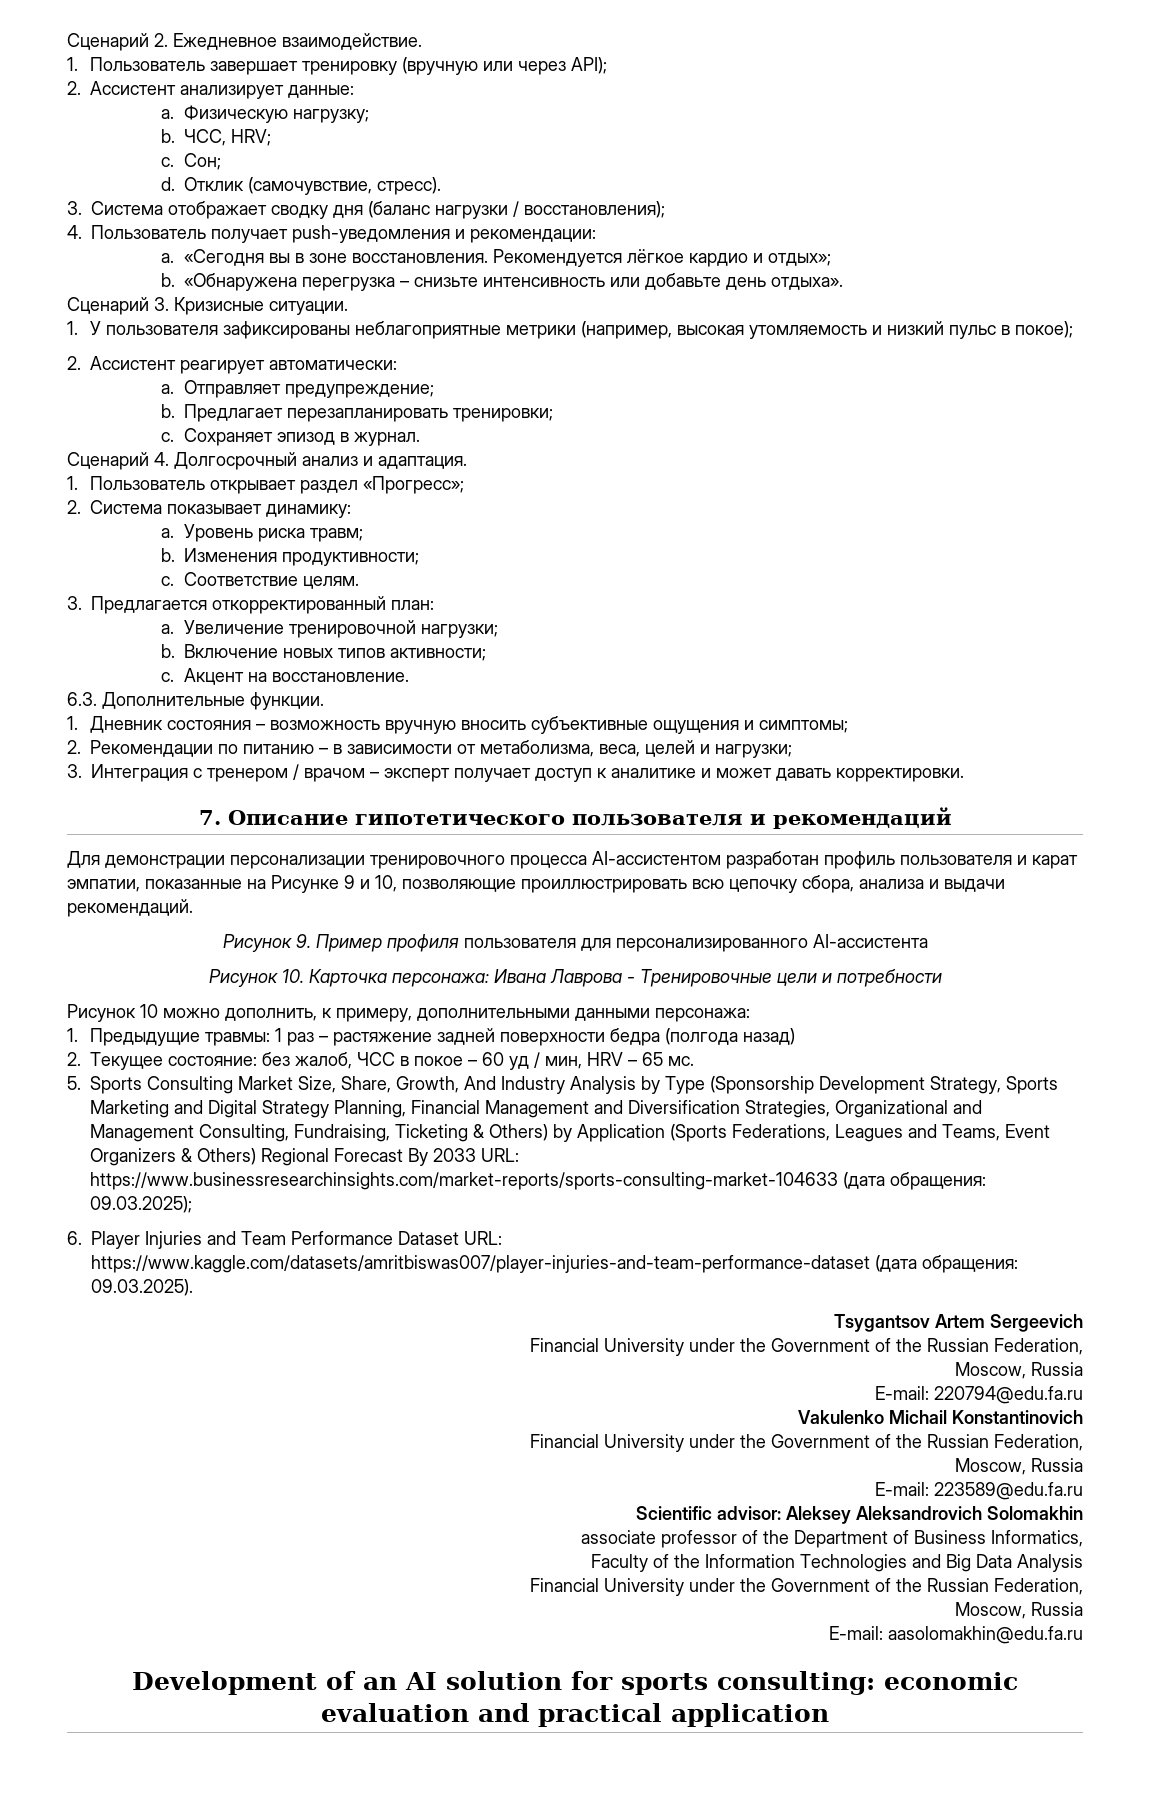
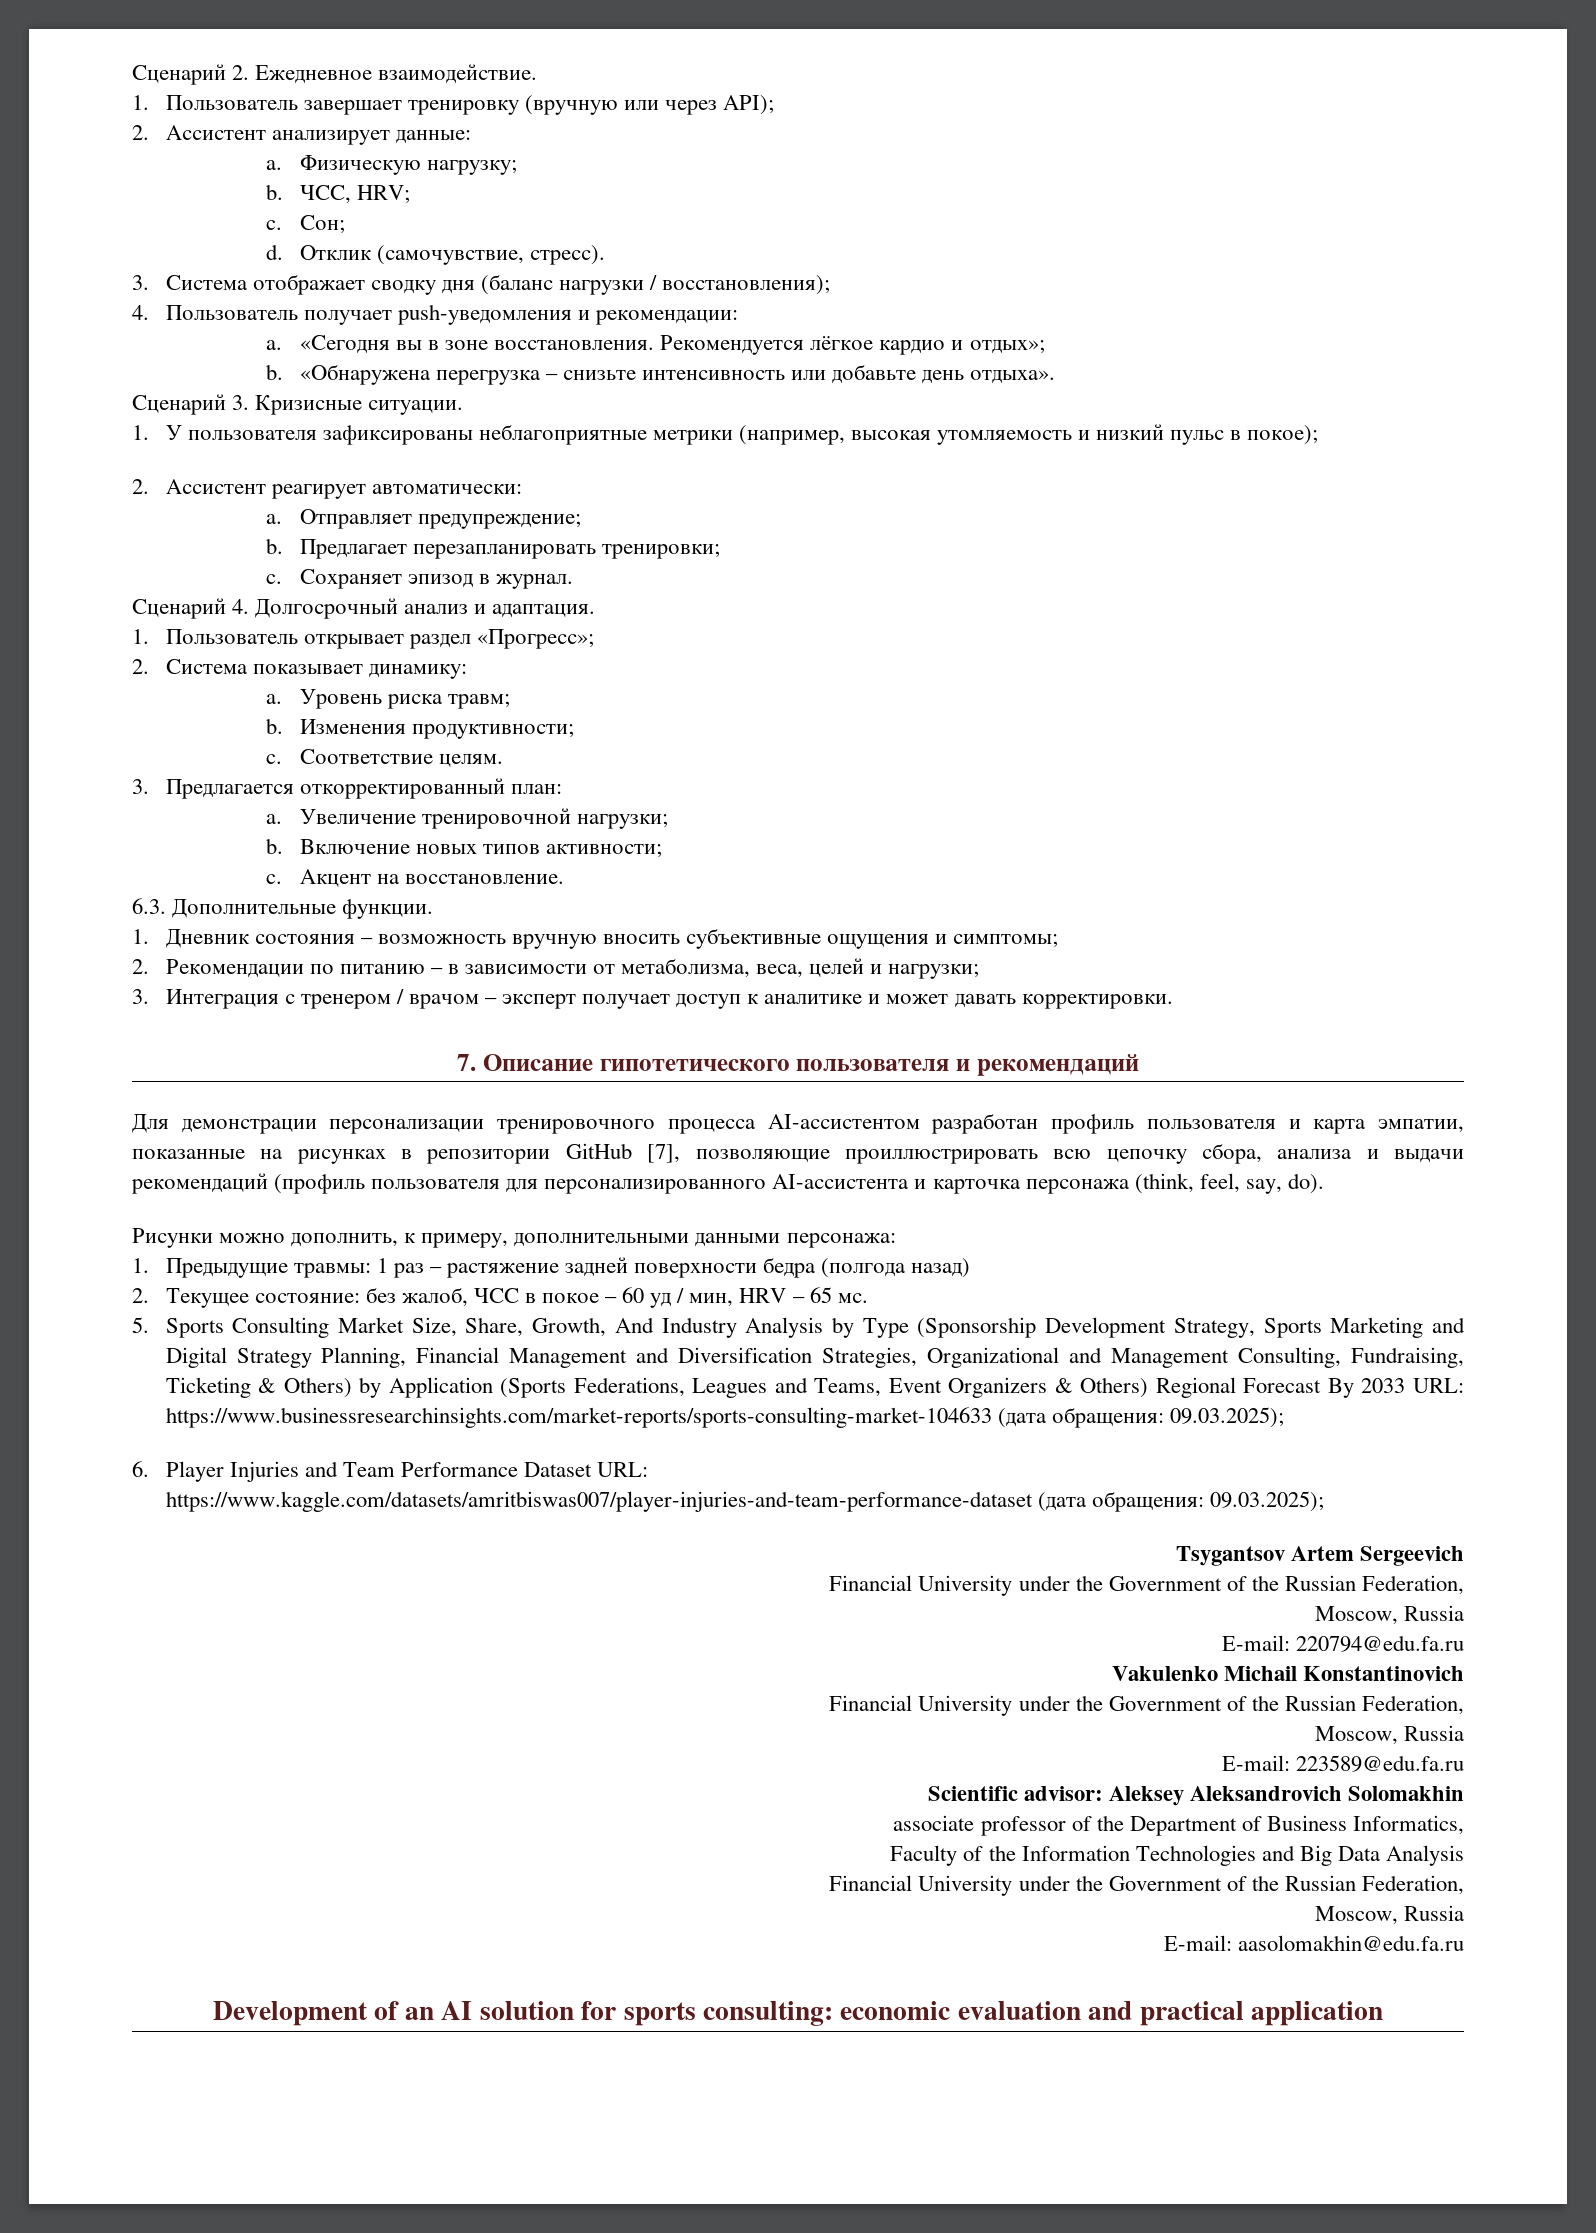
- Для демонстрации персонализации тренировочного процесса AI-ассистентом разработан профиль пользователя и карат эмпатии, показанные на Рисунке 9 и 10, позволяющие проиллюстрировать всю цепочку сбора, анализа и выдачи рекомендаций.
- Рисунок 9. Пример профиля пользователя для персонализированного AI-ассистента
- Рисунок 10. Карточка персонажа: Ивана Лаврова - Тренировочные цели и потребности
- Рисунок 10 можно дополнить, к примеру, дополнительными данными персонажа:
+ Для демонстрации персонализации тренировочного процесса AI-ассистентом разработан профиль пользователя и карта эмпатии, показанные на рисунках в репозитории GitHub [7], позволяющие проиллюстрировать всю цепочку сбора, анализа и выдачи рекомендаций (профиль пользователя для персонализированного AI-ассистента и карточка персонажа (think, feel, say, do).
+ Рисунки можно дополнить, к примеру, дополнительными данными персонажа:
- 6. Player Injuries and Team Performance Dataset URL: https://www.kaggle.com/datasets/amritbiswas007/player-injuries-and-team-performance-dataset (дата обращения: 09.03.2025).
+ 6. Player Injuries and Team Performance Dataset URL: https://www.kaggle.com/datasets/amritbiswas007/player-injuries-and-team-performance-dataset (дата обращения: 09.03.2025);

